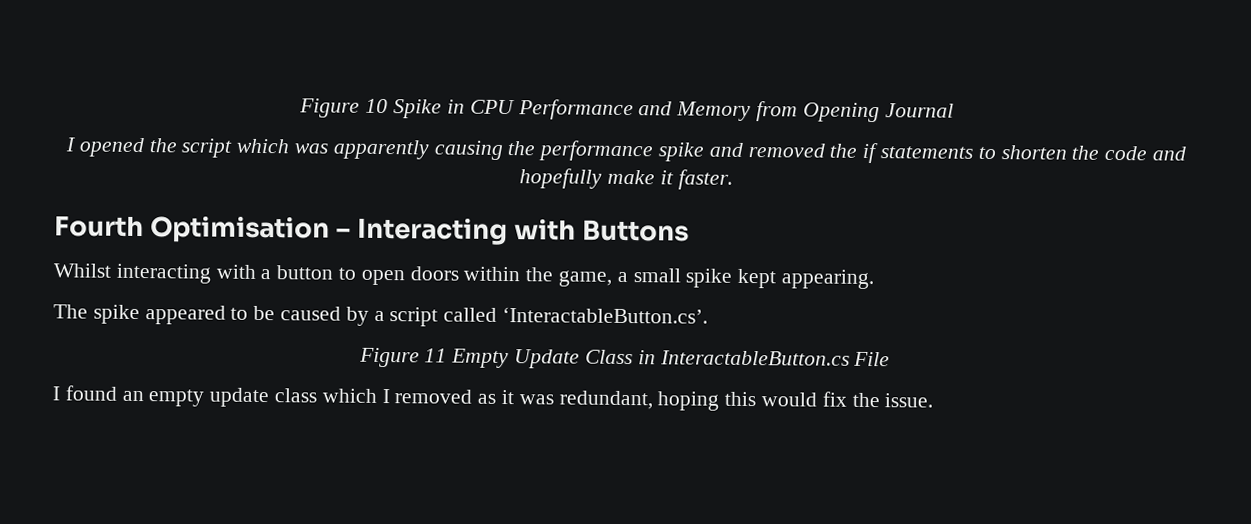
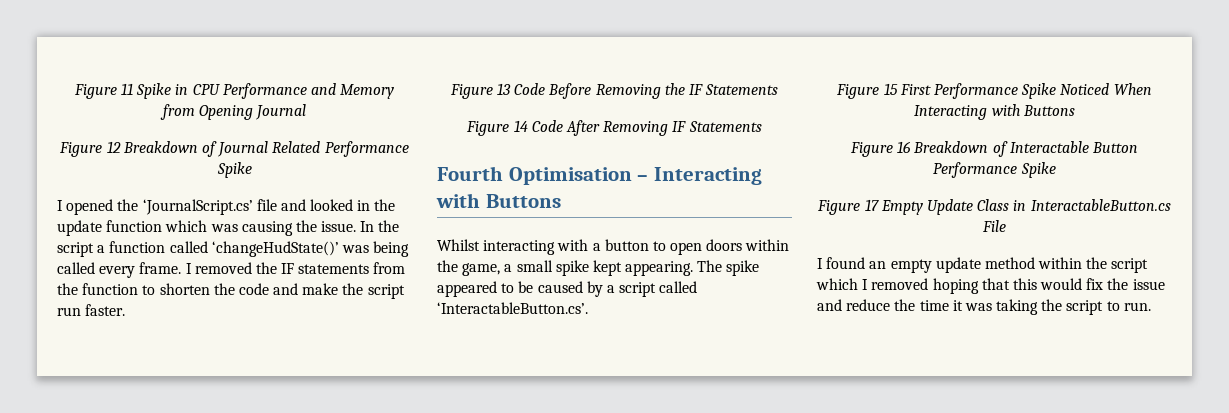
- Figure 10 Spike in CPU Performance and Memory from Opening Journal
+ Figure 11 Spike in CPU Performance and Memory from Opening Journal
- I opened the script which was apparently causing the performance spike and removed the if statements to shorten the code and hopefully make it faster.
+ Figure 12 Breakdown of Journal Related Performance Spike
+ I opened the ‘JournalScript.cs’ file and looked in the update function which was causing the issue. In the script a function called ‘changeHudState()’ was being called every frame. I removed the IF statements from the function to shorten the code and make the script run faster.
+ Figure 13 Code Before Removing the IF Statements
+ Figure 14 Code After Removing IF Statements
- Whilst interacting with a button to open doors within the game, a small spike kept appearing.
- The spike appeared to be caused by a script called ‘InteractableButton.cs’.
+ Whilst interacting with a button to open doors within the game, a small spike kept appearing. The spike appeared to be caused by a script called ‘InteractableButton.cs’.
- Figure 11 Empty Update Class in InteractableButton.cs File
+ Figure 15 First Performance Spike Noticed When Interacting with Buttons
+ Figure 16 Breakdown of Interactable Button Performance Spike
+ Figure 17 Empty Update Class in InteractableButton.cs File
- I found an empty update class which I removed as it was redundant, hoping this would fix the issue.
+ I found an empty update method within the script which I removed hoping that this would fix the issue and reduce the time it was taking the script to run.

